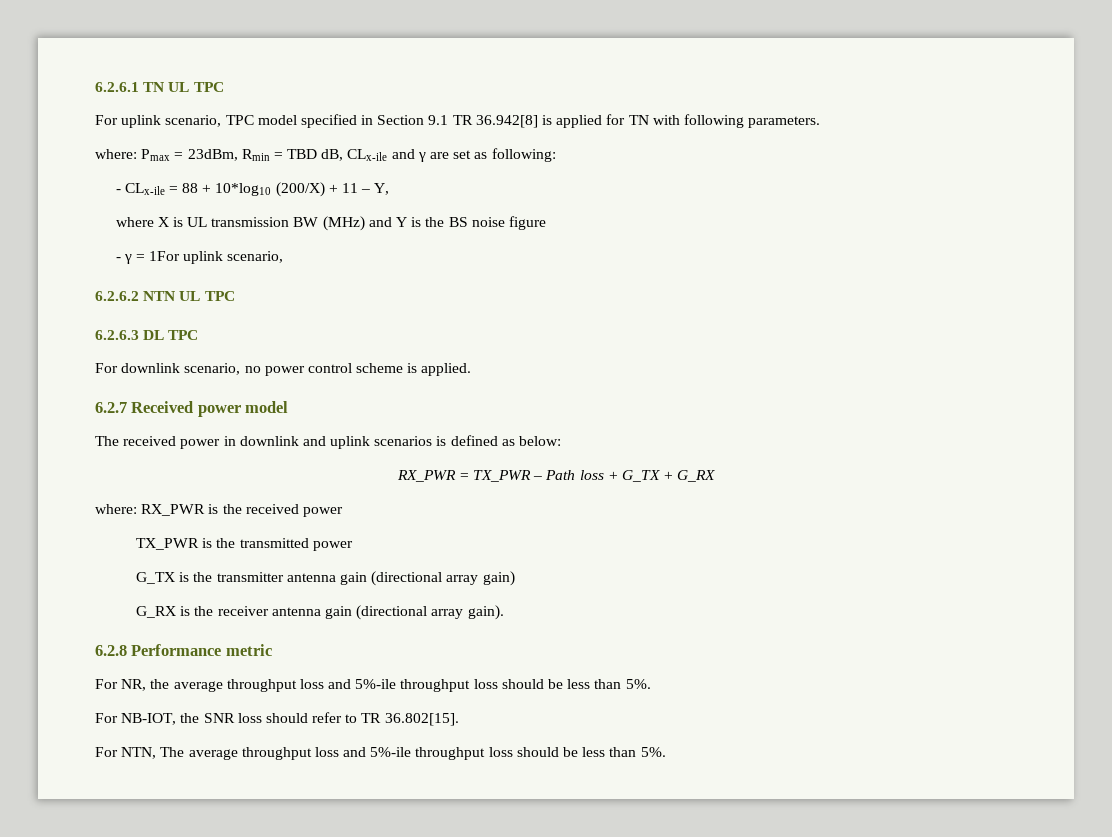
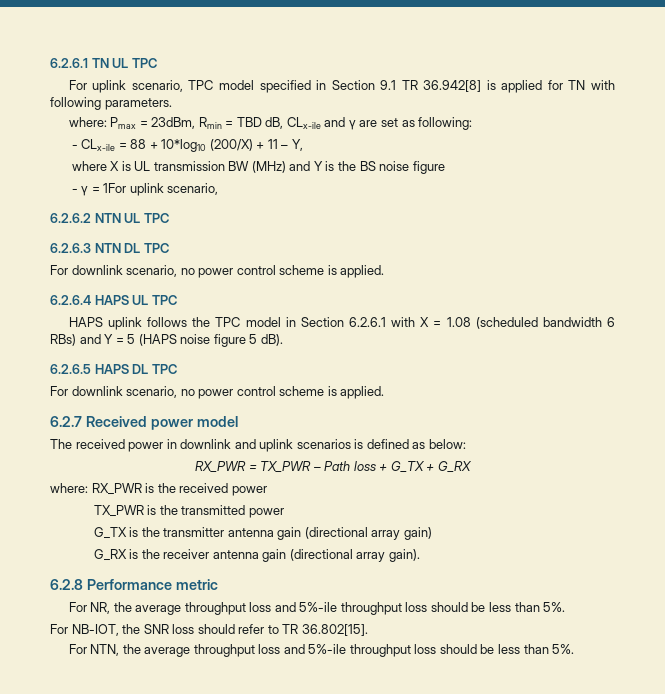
- 6.2.6.3 DL TPC
+ 6.2.6.3 NTN DL TPC
+ For downlink scenario, no power control scheme is applied.
+ 6.2.6.4 HAPS UL TPC
+ HAPS uplink follows the TPC model in Section 6.2.6.1 with X = 1.08 (scheduled bandwidth 6 RBs) and Y = 5 (HAPS noise figure 5 dB).
+ 6.2.6.5 HAPS DL TPC
- For NTN, The average throughput loss and 5%-ile throughput loss should be less than 5%.
+ For NTN, the average throughput loss and 5%-ile throughput loss should be less than 5%.

